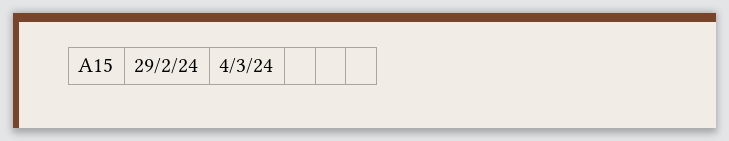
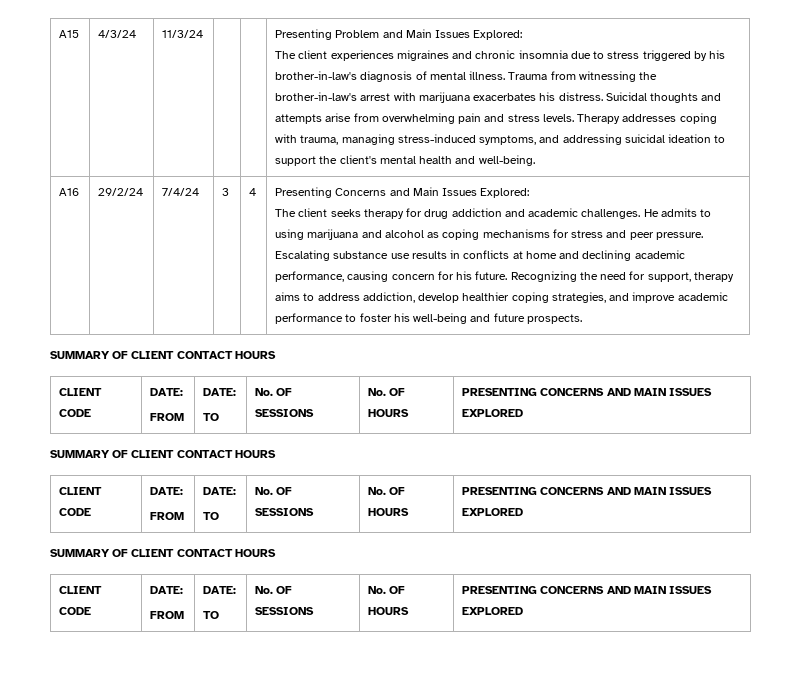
- 29/2/24 | 4/3/24
+ 4/3/24 | 11/3/24 | | | Presenting Problem and Main Issues Explored:
+ The client experiences migraines and chronic insomnia due to stress triggered by his brother-in-law's diagnosis of mental illness. Trauma from witnessing the brother-in-law's arrest with marijuana exacerbates his distress. Suicidal thoughts and attempts arise from overwhelming pain and stress levels. Therapy addresses coping with trauma, managing stress-induced symptoms, and addressing suicidal ideation to support the client's mental health and well-being.
+ A16 | 29/2/24 | 7/4/24 | 3 | 4 | Presenting Concerns and Main Issues Explored:
+ The client seeks therapy for drug addiction and academic challenges. He admits to using marijuana and alcohol as coping mechanisms for stress and peer pressure. Escalating substance use results in conflicts at home and declining academic performance, causing concern for his future. Recognizing the need for support, therapy aims to address addiction, develop healthier coping strategies, and improve academic performance to foster his well-being and future prospects.
+ SUMMARY OF CLIENT CONTACT HOURS
+ CLIENT CODE | DATE:
+ FROM | DATE:
+ TO | No. OF SESSIONS | No. OF HOURS | PRESENTING CONCERNS AND MAIN ISSUES EXPLORED
+ SUMMARY OF CLIENT CONTACT HOURS
+ CLIENT CODE | DATE:
+ FROM | DATE:
+ TO | No. OF SESSIONS | No. OF HOURS | PRESENTING CONCERNS AND MAIN ISSUES EXPLORED
+ SUMMARY OF CLIENT CONTACT HOURS
+ CLIENT CODE | DATE:
+ FROM | DATE:
+ TO | No. OF SESSIONS | No. OF HOURS | PRESENTING CONCERNS AND MAIN ISSUES EXPLORED

